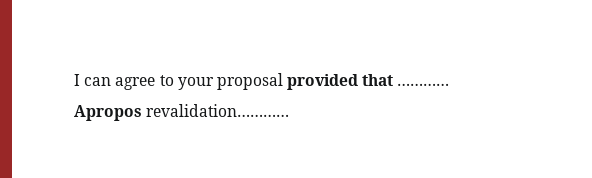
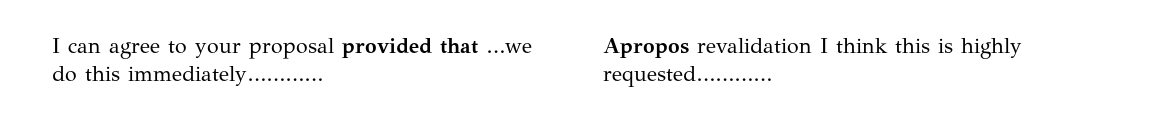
- I can agree to your proposal provided that …………
- Apropos revalidation…………
+ I can agree to your proposal provided that …we do this immediately…………
+ Apropos revalidation I think this is highly requested…………

